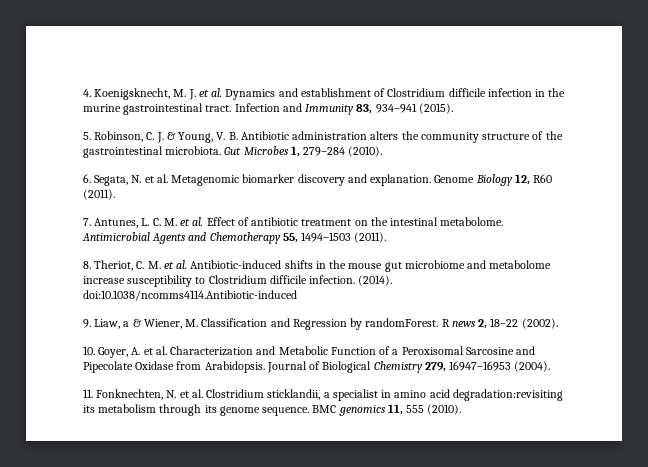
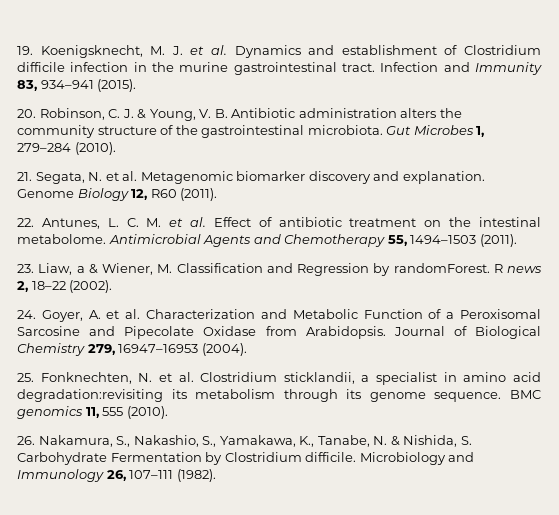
- 4. Koenigsknecht, M. J. et al. Dynamics and establishment of Clostridium difficile infection in the murine gastrointestinal tract.
+ 19. Koenigsknecht, M. J. et al. Dynamics and establishment of Clostridium difficile infection in the murine gastrointestinal tract.
- 5. Robinson, C. J. & Young, V. B. Antibiotic administration alters the community structure of the gastrointestinal microbiota.
+ 20. Robinson, C. J. & Young, V. B. Antibiotic administration alters the community structure of the gastrointestinal microbiota.
- 6. Segata, N. et al. Metagenomic biomarker discovery and explanation.
+ 21. Segata, N. et al. Metagenomic biomarker discovery and explanation.
- 7. Antunes, L. C. M. et al. Effect of antibiotic treatment on the intestinal metabolome.
+ 22. Antunes, L. C. M. et al. Effect of antibiotic treatment on the intestinal metabolome.
- 8. Theriot, C. M. et al. Antibiotic-induced shifts in the mouse gut microbiome and metabolome increase susceptibility to Clostridium difficile infection. (2014). doi:10.1038/ncomms4114.Antibiotic-induced
- 9. Liaw, a & Wiener, M. Classification and Regression by randomForest.
+ 23. Liaw, a & Wiener, M. Classification and Regression by randomForest.
- 10. Goyer, A. et al. Characterization and Metabolic Function of a Peroxisomal Sarcosine and Pipecolate Oxidase from Arabidopsis.
+ 24. Goyer, A. et al. Characterization and Metabolic Function of a Peroxisomal Sarcosine and Pipecolate Oxidase from Arabidopsis.
- 11. Fonknechten, N. et al. Clostridium sticklandii, a specialist in amino acid degradation:revisiting its metabolism through its genome sequence.
+ 25. Fonknechten, N. et al. Clostridium sticklandii, a specialist in amino acid degradation:revisiting its metabolism through its genome sequence.
+ 26. Nakamura, S., Nakashio, S., Yamakawa, K., Tanabe, N. & Nishida, S. Carbohydrate Fermentation by Clostridium difficile. Microbiology and Immunology 26, 107–111 (1982).

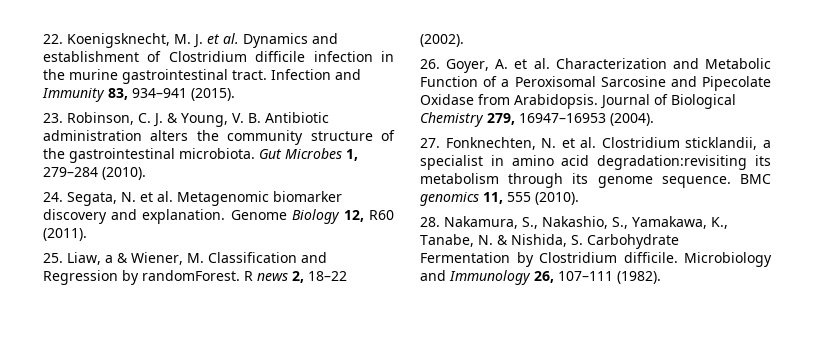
- 19. Koenigsknecht, M. J. et al. Dynamics and establishment of Clostridium difficile infection in the murine gastrointestinal tract.
+ 22. Koenigsknecht, M. J. et al. Dynamics and establishment of Clostridium difficile infection in the murine gastrointestinal tract.
- 20. Robinson, C. J. & Young, V. B. Antibiotic administration alters the community structure of the gastrointestinal microbiota.
+ 23. Robinson, C. J. & Young, V. B. Antibiotic administration alters the community structure of the gastrointestinal microbiota.
- 21. Segata, N. et al. Metagenomic biomarker discovery and explanation.
+ 24. Segata, N. et al. Metagenomic biomarker discovery and explanation.
- 22. Antunes, L. C. M. et al. Effect of antibiotic treatment on the intestinal metabolome. Antimicrobial Agents and Chemotherapy 55, 1494–1503 (2011).
- 23. Liaw, a & Wiener, M. Classification and Regression by randomForest.
+ 25. Liaw, a & Wiener, M. Classification and Regression by randomForest.
- 24. Goyer, A. et al. Characterization and Metabolic Function of a Peroxisomal Sarcosine and Pipecolate Oxidase from Arabidopsis.
+ 26. Goyer, A. et al. Characterization and Metabolic Function of a Peroxisomal Sarcosine and Pipecolate Oxidase from Arabidopsis.
- 25. Fonknechten, N. et al. Clostridium sticklandii, a specialist in amino acid degradation:revisiting its metabolism through its genome sequence.
+ 27. Fonknechten, N. et al. Clostridium sticklandii, a specialist in amino acid degradation:revisiting its metabolism through its genome sequence.
- 26. Nakamura, S., Nakashio, S., Yamakawa, K., Tanabe, N. & Nishida, S. Carbohydrate Fermentation by Clostridium difficile.
+ 28. Nakamura, S., Nakashio, S., Yamakawa, K., Tanabe, N. & Nishida, S. Carbohydrate Fermentation by Clostridium difficile.

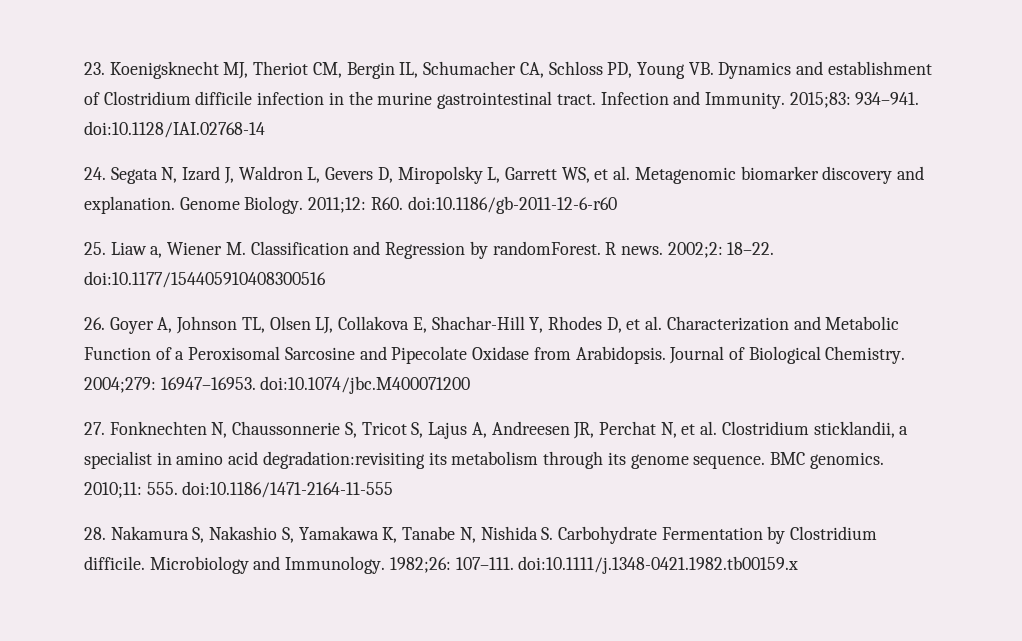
- 22. Koenigsknecht, M. J. et al. Dynamics and establishment of Clostridium difficile infection in the murine gastrointestinal tract.
+ 23. Koenigsknecht MJ, Theriot CM, Bergin IL, Schumacher CA, Schloss PD, Young VB. Dynamics and establishment of Clostridium difficile infection in the murine gastrointestinal tract.
- Infection and Immunity 83, 934–941 (2015).
- 23. Robinson, C. J. & Young, V. B. Antibiotic administration alters the community structure of the gastrointestinal microbiota. Gut Microbes 1, 279–284 (2010).
- 24. Segata, N. et al. Metagenomic biomarker discovery and explanation.
+ Infection and Immunity. 2015;83: 934–941. doi:10.1128/IAI.02768-14
+ 24. Segata N, Izard J, Waldron L, Gevers D, Miropolsky L, Garrett WS, et al. Metagenomic biomarker discovery and explanation.
- Genome Biology 12, R60 (2011).
- 25. Liaw, a & Wiener, M. Classification and Regression by randomForest.
+ Genome Biology. 2011;12: R60. doi:10.1186/gb-2011-12-6-r60
+ 25. Liaw a, Wiener M. Classification and Regression by randomForest.
- R news 2, 18–22 (2002).
- 26. Goyer, A. et al. Characterization and Metabolic Function of a Peroxisomal Sarcosine and Pipecolate Oxidase from Arabidopsis.
+ R news. 2002;2: 18–22. doi:10.1177/154405910408300516
+ 26. Goyer A, Johnson TL, Olsen LJ, Collakova E, Shachar-Hill Y, Rhodes D, et al. Characterization and Metabolic Function of a Peroxisomal Sarcosine and Pipecolate Oxidase from Arabidopsis.
- Journal of Biological Chemistry 279, 16947–16953 (2004).
- 27. Fonknechten, N. et al. Clostridium sticklandii, a specialist in amino acid degradation:revisiting its metabolism through its genome sequence.
+ Journal of Biological Chemistry. 2004;279: 16947–16953. doi:10.1074/jbc.M400071200
+ 27. Fonknechten N, Chaussonnerie S, Tricot S, Lajus A, Andreesen JR, Perchat N, et al. Clostridium sticklandii, a specialist in amino acid degradation:revisiting its metabolism through its genome sequence.
- BMC genomics 11, 555 (2010).
- 28. Nakamura, S., Nakashio, S., Yamakawa, K., Tanabe, N. & Nishida, S. Carbohydrate Fermentation by Clostridium difficile.
+ BMC genomics. 2010;11: 555. doi:10.1186/1471-2164-11-555
+ 28. Nakamura S, Nakashio S, Yamakawa K, Tanabe N, Nishida S. Carbohydrate Fermentation by Clostridium difficile.
- Microbiology and Immunology 26, 107–111 (1982).
+ Microbiology and Immunology. 1982;26: 107–111. doi:10.1111/j.1348-0421.1982.tb00159.x

